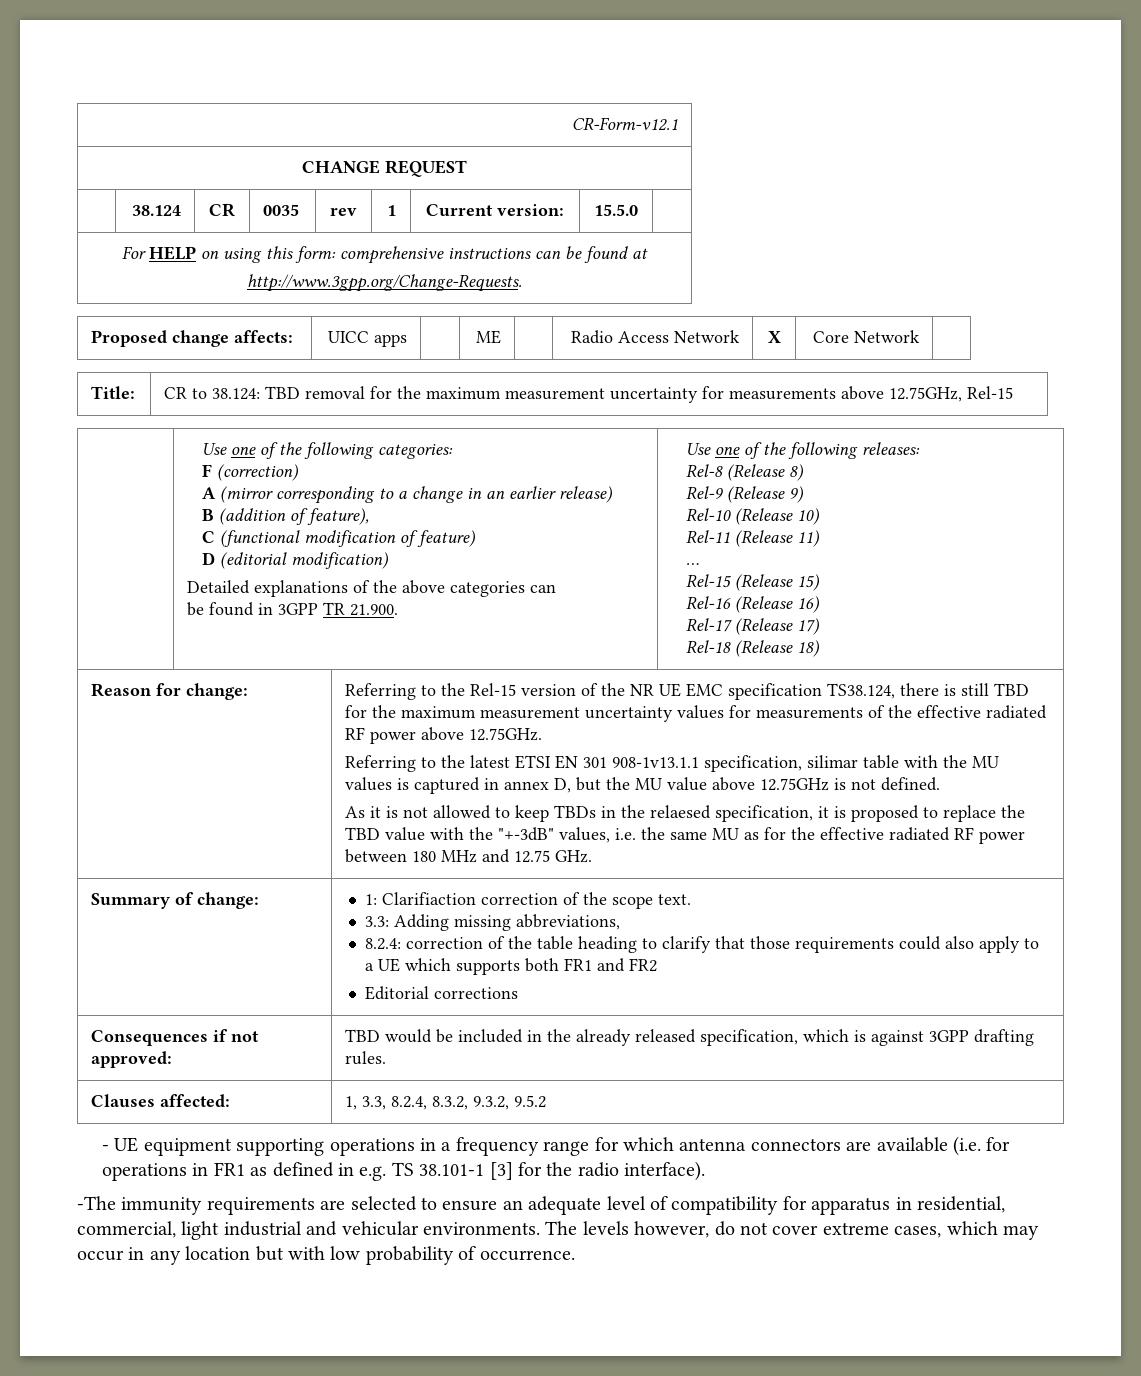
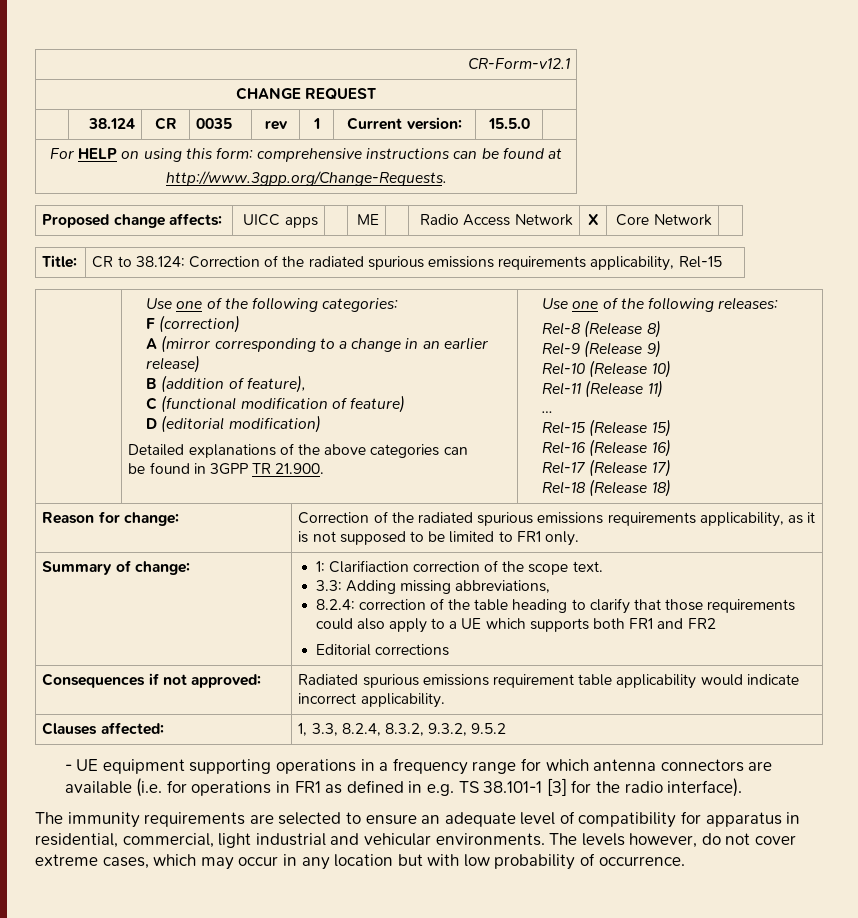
- Title: | CR to 38.124: TBD removal for the maximum measurement uncertainty for measurements above 12.75GHz, Rel-15
+ Title: | CR to 38.124: Correction of the radiated spurious emissions requirements applicability, Rel-15
- Referring to the Rel-15 version of the NR UE EMC specification TS38.124, there is still TBD for the maximum measurement uncertainty values for measurements of the effective radiated RF power above 12.75GHz.
- Referring to the latest ETSI EN 301 908-1v13.1.1 specification, silimar table with the MU values is captured in annex D, but the MU value above 12.75GHz is not defined.
- As it is not allowed to keep TBDs in the relaesed specification, it is proposed to replace the TBD value with the "+-3dB" values, i.e. the same MU as for the effective radiated RF power between 180 MHz and 12.75 GHz.
+ Correction of the radiated spurious emissions requirements applicability, as it is not supposed to be limited to FR1 only.
- Consequences if not approved: | TBD would be included in the already released specification, which is against 3GPP drafting rules.
+ Consequences if not approved: | Radiated spurious emissions requirement table applicability would indicate incorrect applicability.
- -The immunity requirements are selected to ensure an adequate level of compatibility for apparatus in residential, commercial, light industrial and vehicular environments.
+ The immunity requirements are selected to ensure an adequate level of compatibility for apparatus in residential, commercial, light industrial and vehicular environments.

